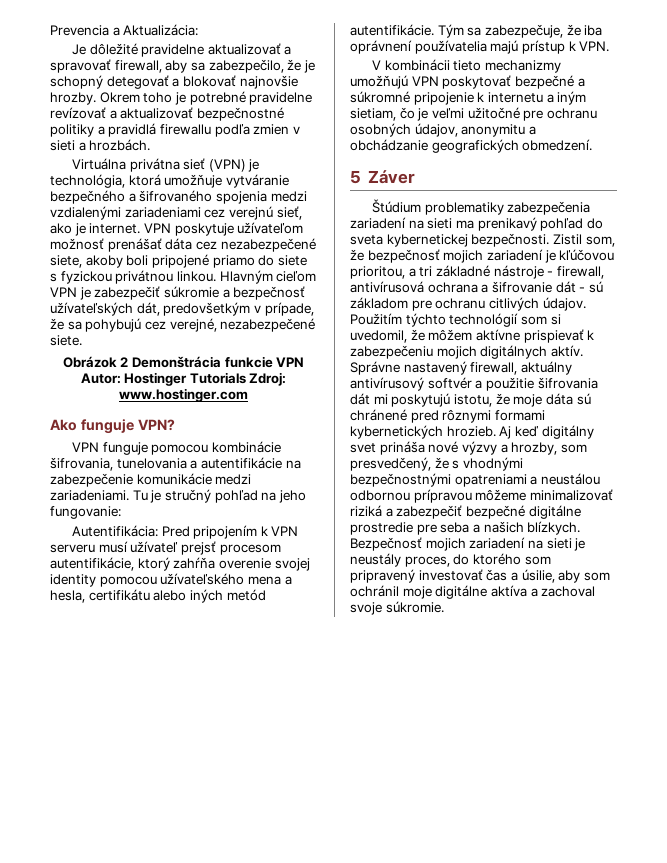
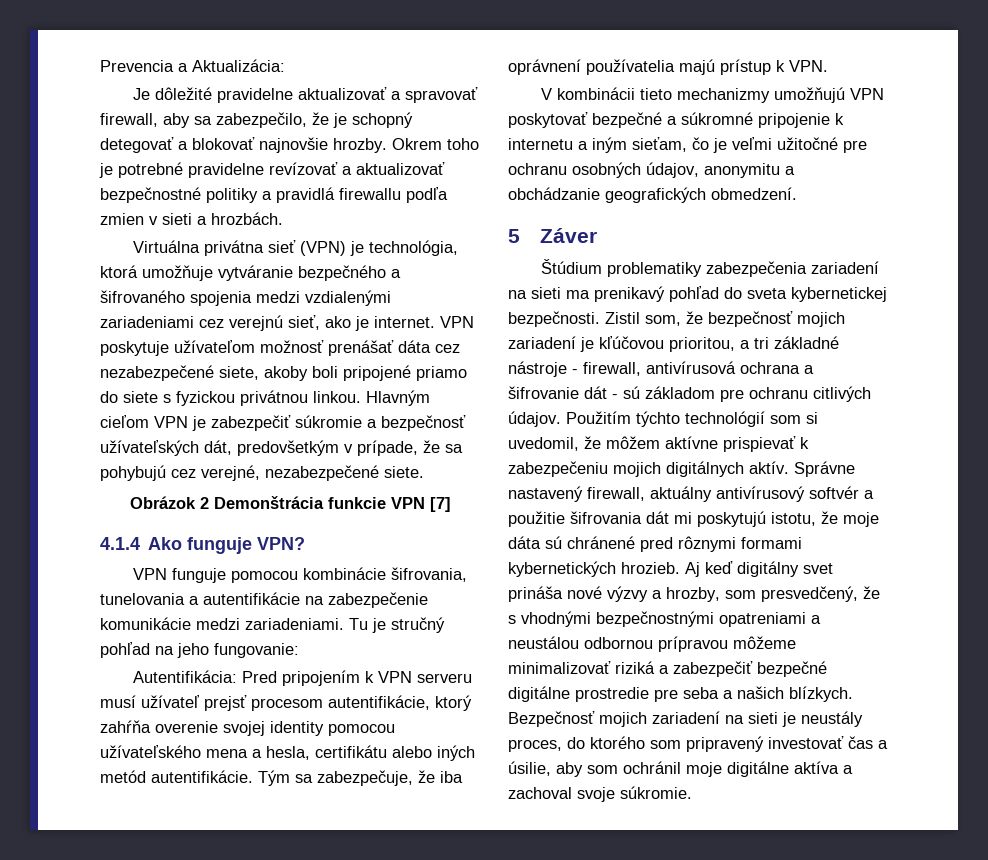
- Obrázok 2 Demonštrácia funkcie VPN Autor: Hostinger Tutorials Zdroj: www.hostinger.com
- Ako funguje VPN?
+ Obrázok 2 Demonštrácia funkcie VPN [7]
+ 4.1.4 Ako funguje VPN?
- V kombinácii tieto mechanizmy umožňujú VPN poskytovať bezpečné a súkromné pripojenie k internetu a iným sietiam, čo je veľmi užitočné pre ochranu osobných údajov, anonymitu a obchádzanie geografických obmedzení.
+ V kombinácii tieto mechanizmy umožňujú VPN poskytovať bezpečné a súkromné pripojenie k internetu a iným sieťam, čo je veľmi užitočné pre ochranu osobných údajov, anonymitu a obchádzanie geografických obmedzení.

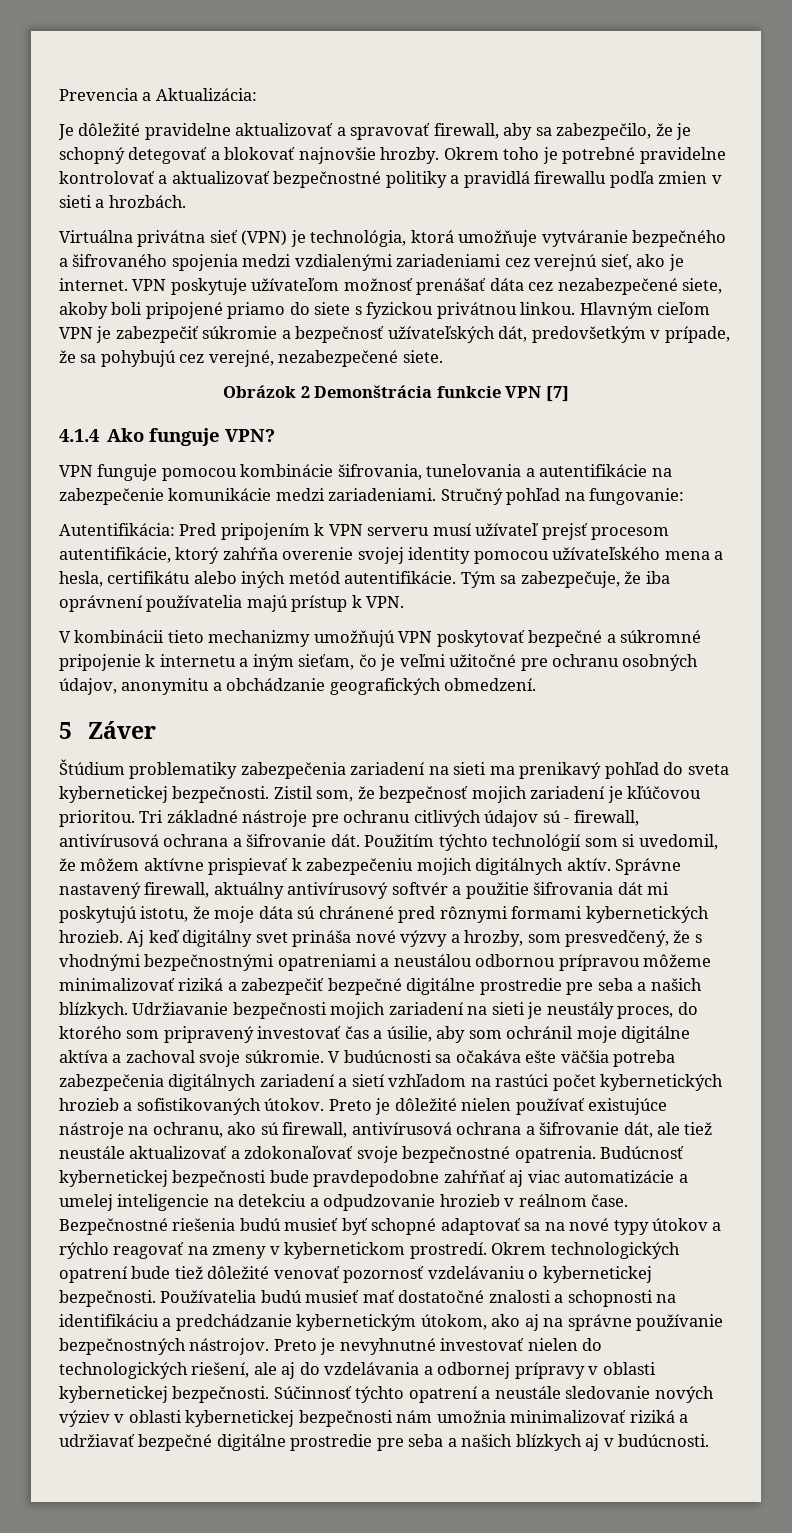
- Okrem toho je potrebné pravidelne revízovať a aktualizovať bezpečnostné politiky a pravidlá firewallu podľa zmien v sieti a hrozbách.
+ Okrem toho je potrebné pravidelne kontrolovať a aktualizovať bezpečnostné politiky a pravidlá firewallu podľa zmien v sieti a hrozbách.
- Tu je stručný pohľad na jeho fungovanie:
+ Stručný pohľad na fungovanie:
- Zistil som, že bezpečnosť mojich zariadení je kľúčovou prioritou, a tri základné nástroje - firewall, antivírusová ochrana a šifrovanie dát - sú základom pre ochranu citlivých údajov.
+ Zistil som, že bezpečnosť mojich zariadení je kľúčovou prioritou. Tri základné nástroje pre ochranu citlivých údajov sú - firewall, antivírusová ochrana a šifrovanie dát.
- Bezpečnosť mojich zariadení na sieti je neustály proces, do ktorého som pripravený investovať čas a úsilie, aby som ochránil moje digitálne aktíva a zachoval svoje súkromie.
+ Udržiavanie bezpečnosti mojich zariadení na sieti je neustály proces, do ktorého som pripravený investovať čas a úsilie, aby som ochránil moje digitálne aktíva a zachoval svoje súkromie.
+ V budúcnosti sa očakáva ešte väčšia potreba zabezpečenia digitálnych zariadení a sietí vzhľadom na rastúci počet kybernetických hrozieb a sofistikovaných útokov. Preto je dôležité nielen používať existujúce nástroje na ochranu, ako sú firewall, antivírusová ochrana a šifrovanie dát, ale tiež neustále aktualizovať a zdokonaľovať svoje bezpečnostné opatrenia. Budúcnosť kybernetickej bezpečnosti bude pravdepodobne zahŕňať aj viac automatizácie a umelej inteligencie na detekciu a odpudzovanie hrozieb v reálnom čase. Bezpečnostné riešenia budú musieť byť schopné adaptovať sa na nové typy útokov a rýchlo reagovať na zmeny v kybernetickom prostredí. Okrem technologických opatrení bude tiež dôležité venovať pozornosť vzdelávaniu o kybernetickej bezpečnosti. Používatelia budú musieť mať dostatočné znalosti a schopnosti na identifikáciu a predchádzanie kybernetickým útokom, ako aj na správne používanie bezpečnostných nástrojov. Preto je nevyhnutné investovať nielen do technologických riešení, ale aj do vzdelávania a odbornej prípravy v oblasti kybernetickej bezpečnosti. Súčinnosť týchto opatrení a neustále sledovanie nových výziev v oblasti kybernetickej bezpečnosti nám umožnia minimalizovať riziká a udržiavať bezpečné digitálne prostredie pre seba a našich blízkych aj v budúcnosti.

